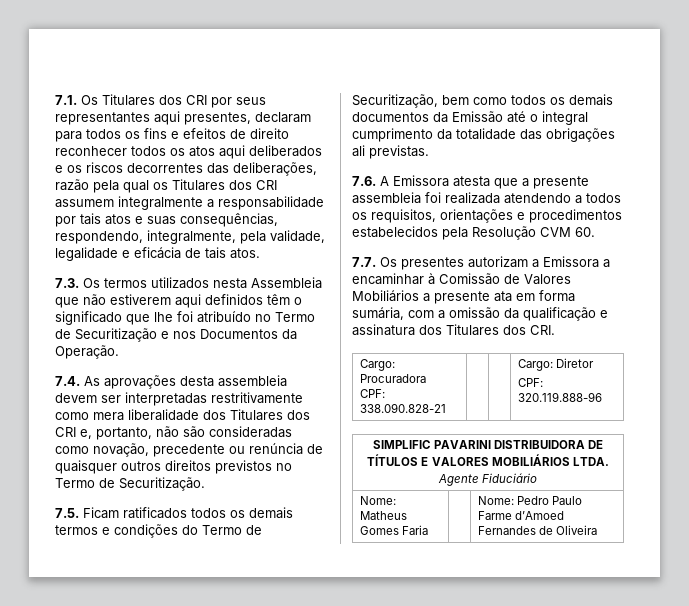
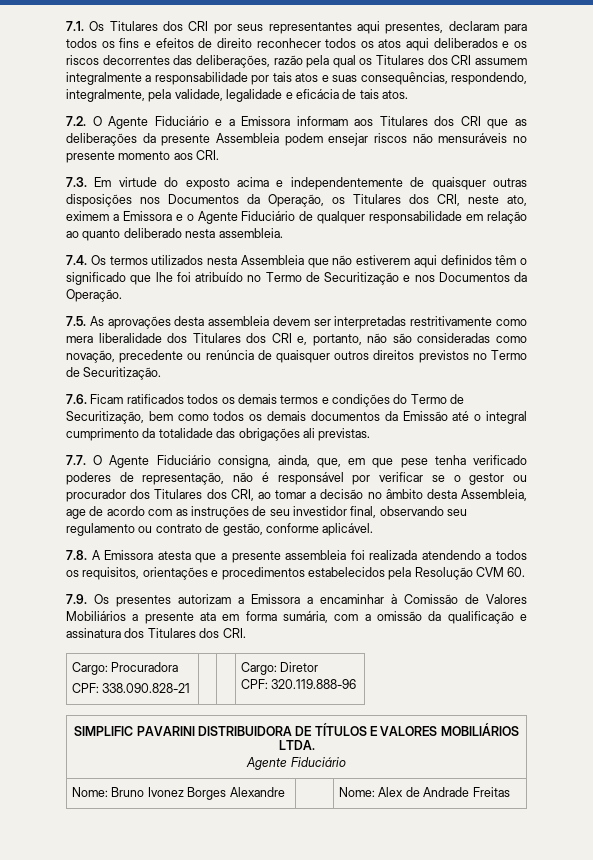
- 7.3. Os termos utilizados nesta Assembleia que não estiverem aqui definidos têm o significado que lhe foi atribuído no Termo de Securitização e nos Documentos da Operação.
+ 7.2. O Agente Fiduciário e a Emissora informam aos Titulares dos CRI que as deliberações da presente Assembleia podem ensejar riscos não mensuráveis no presente momento aos CRI.
+ 7.3. Em virtude do exposto acima e independentemente de quaisquer outras disposições nos Documentos da Operação, os Titulares dos CRI, neste ato, eximem a Emissora e o Agente Fiduciário de qualquer responsabilidade em relação ao quanto deliberado nesta assembleia.
+ 7.4. Os termos utilizados nesta Assembleia que não estiverem aqui definidos têm o significado que lhe foi atribuído no Termo de Securitização e nos Documentos da Operação.
- 7.4. As aprovações desta assembleia devem ser interpretadas restritivamente como mera liberalidade dos Titulares dos CRI e, portanto, não são consideradas como novação, precedente ou renúncia de quaisquer outros direitos previstos no Termo de Securitização.
+ 7.5. As aprovações desta assembleia devem ser interpretadas restritivamente como mera liberalidade dos Titulares dos CRI e, portanto, não são consideradas como novação, precedente ou renúncia de quaisquer outros direitos previstos no Termo de Securitização.
- 7.5. Ficam ratificados todos os demais termos e condições do Termo de Securitização, bem como todos os demais documentos da Emissão até o integral cumprimento da totalidade das obrigações ali previstas.
+ 7.6. Ficam ratificados todos os demais termos e condições do Termo de Securitização, bem como todos os demais documentos da Emissão até o integral cumprimento da totalidade das obrigações ali previstas.
- 7.6. A Emissora atesta que a presente assembleia foi realizada atendendo a todos os requisitos, orientações e procedimentos estabelecidos pela Resolução CVM 60.
+ 7.7. O Agente Fiduciário consigna, ainda, que, em que pese tenha verificado poderes de representação, não é responsável por verificar se o gestor ou procurador dos Titulares dos CRI, ao tomar a decisão no âmbito desta Assembleia, age de acordo com as instruções de seu investidor final, observando seu regulamento ou contrato de gestão, conforme aplicável.
+ 7.8. A Emissora atesta que a presente assembleia foi realizada atendendo a todos os requisitos, orientações e procedimentos estabelecidos pela Resolução CVM 60.
- 7.7. Os presentes autorizam a Emissora a encaminhar à Comissão de Valores Mobiliários a presente ata em forma sumária, com a omissão da qualificação e assinatura dos Titulares dos CRI.
+ 7.9. Os presentes autorizam a Emissora a encaminhar à Comissão de Valores Mobiliários a presente ata em forma sumária, com a omissão da qualificação e assinatura dos Titulares dos CRI.
- Nome: Matheus Gomes Faria | | Nome: Pedro Paulo Farme d’Amoed Fernandes de Oliveira
+ Nome: Bruno Ivonez Borges Alexandre | | Nome: Alex de Andrade Freitas

